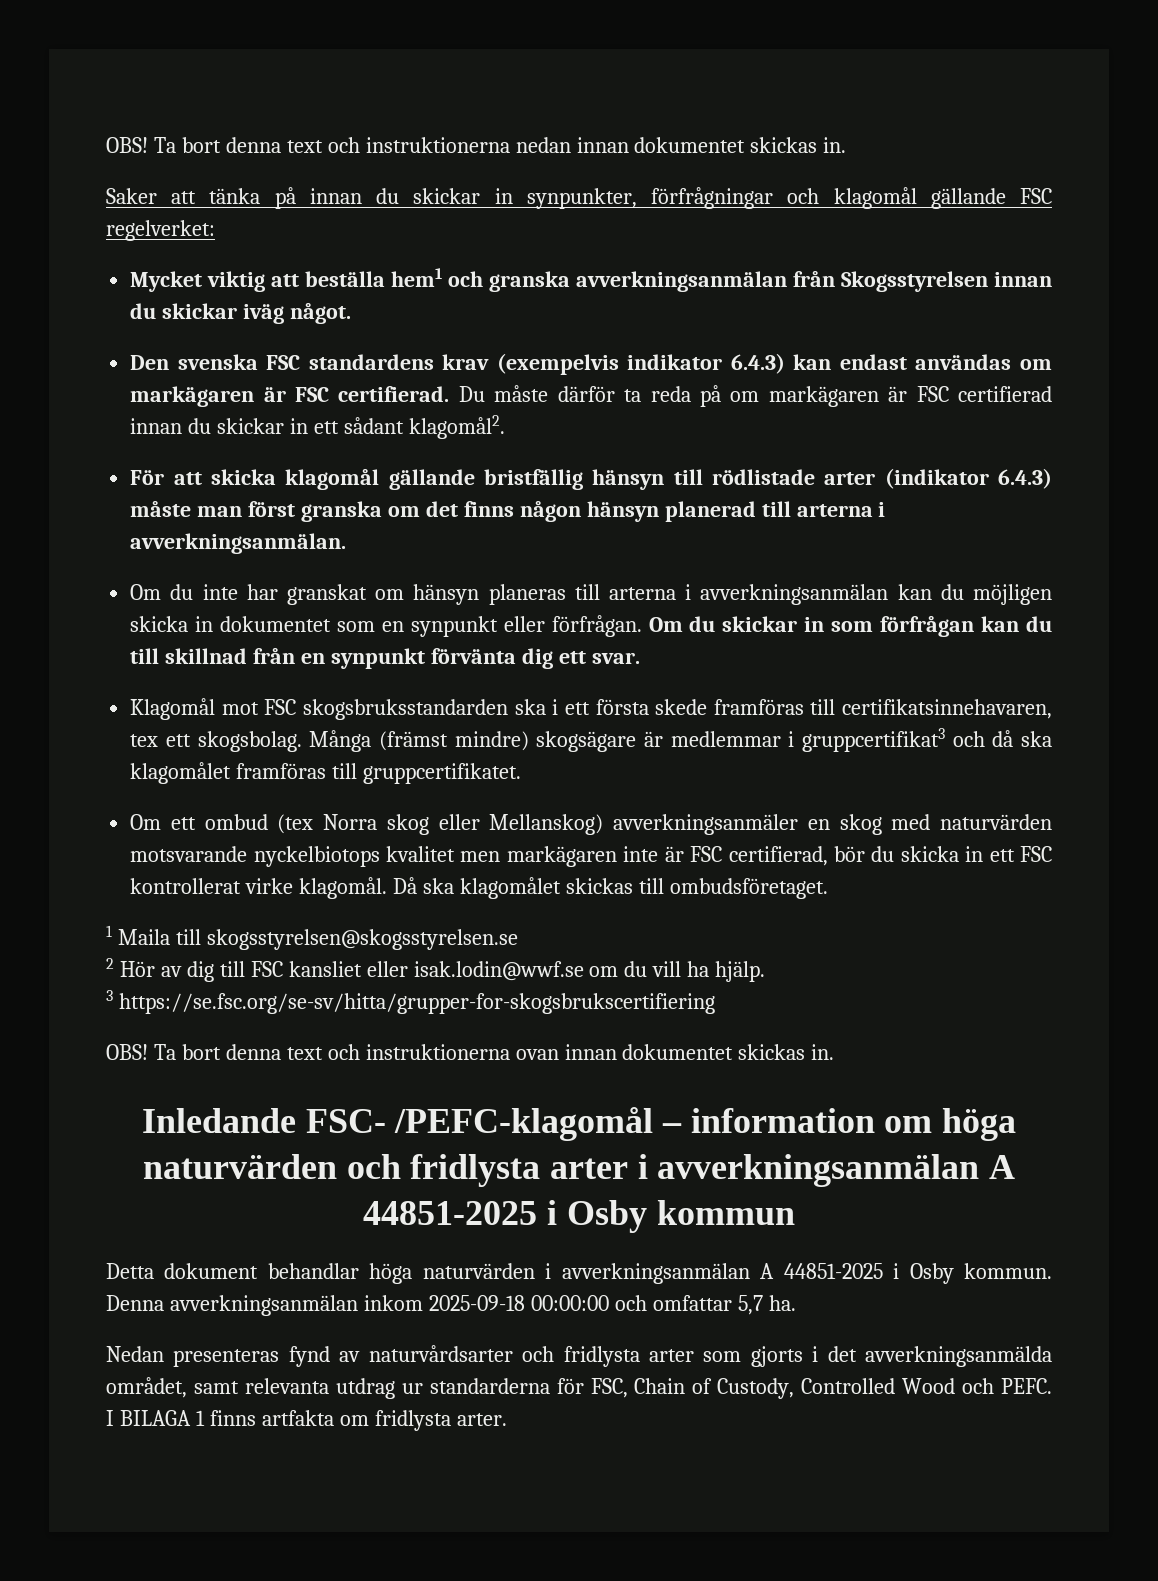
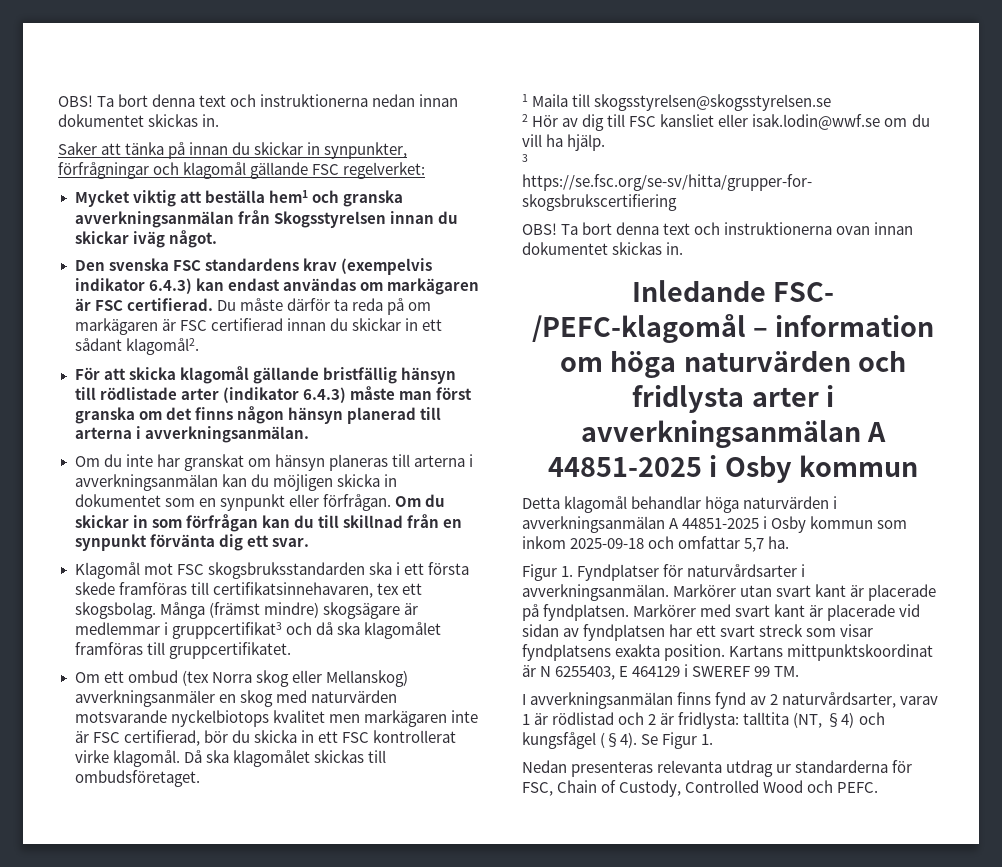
- Detta dokument behandlar höga naturvärden i avverkningsanmälan A 44851-2025 i Osby kommun. Denna avverkningsanmälan inkom 2025-09-18 00:00:00 och omfattar 5,7 ha.
+ Detta klagomål behandlar höga naturvärden i avverkningsanmälan A 44851-2025 i Osby kommun som inkom 2025-09-18 och omfattar 5,7 ha.
- Nedan presenteras fynd av naturvårdsarter och fridlysta arter som gjorts i det avverkningsanmälda området, samt relevanta utdrag ur standarderna för FSC, Chain of Custody, Controlled Wood och PEFC. I BILAGA 1 finns artfakta om fridlysta arter.
+ Figur 1. Fyndplatser för naturvårdsarter i avverkningsanmälan. Markörer utan svart kant är placerade på fyndplatsen. Markörer med svart kant är placerade vid sidan av fyndplatsen har ett svart streck som visar fyndplatsens exakta position. Kartans mittpunktskoordinat är N 6255403, E 464129 i SWEREF 99 TM.
+ I avverkningsanmälan finns fynd av 2 naturvårdsarter, varav 1 är rödlistad och 2 är fridlysta: talltita (NT, §4) och kungsfågel (§4). Se Figur 1.
+ Nedan presenteras relevanta utdrag ur standarderna för FSC, Chain of Custody, Controlled Wood och PEFC.

